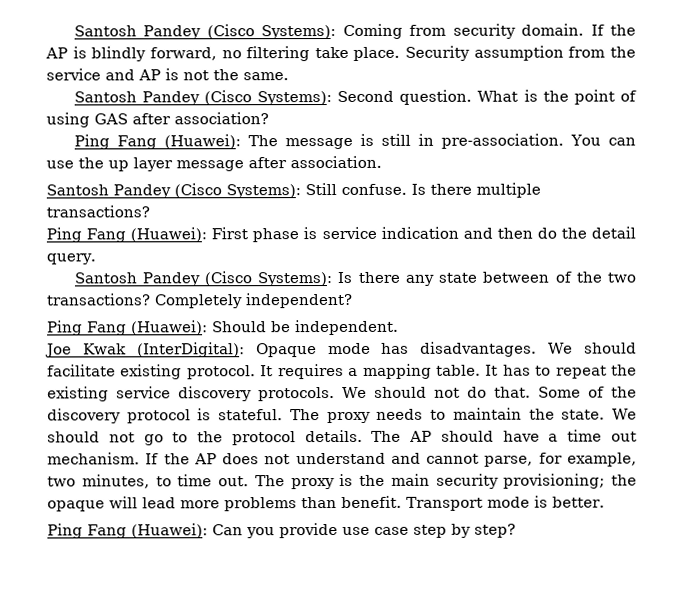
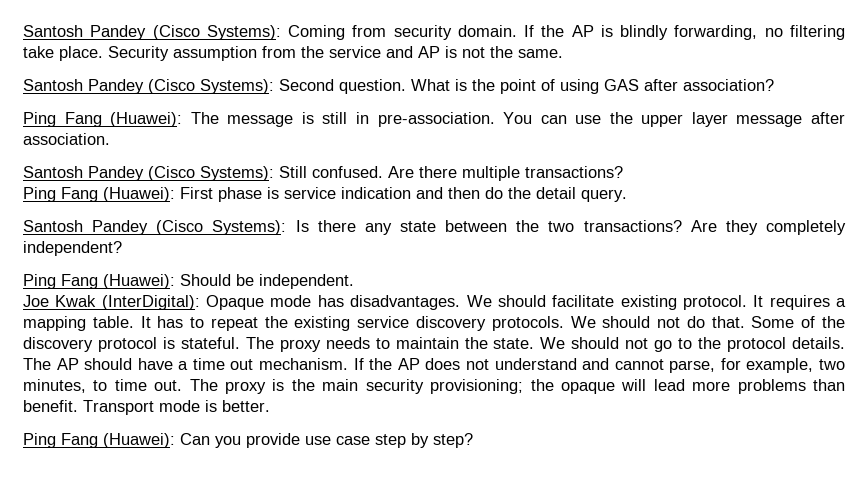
- If the AP is blindly forward, no filtering take place.
+ If the AP is blindly forwarding, no filtering take place.
- You can use the up layer message after association.
+ You can use the upper layer message after association.
- Santosh Pandey (Cisco Systems): Still confuse. Is there multiple transactions?
+ Santosh Pandey (Cisco Systems): Still confused. Are there multiple transactions?
- Santosh Pandey (Cisco Systems): Is there any state between of the two transactions?
+ Santosh Pandey (Cisco Systems): Is there any state between the two transactions?
- Completely independent?
+ Are they completely independent?

